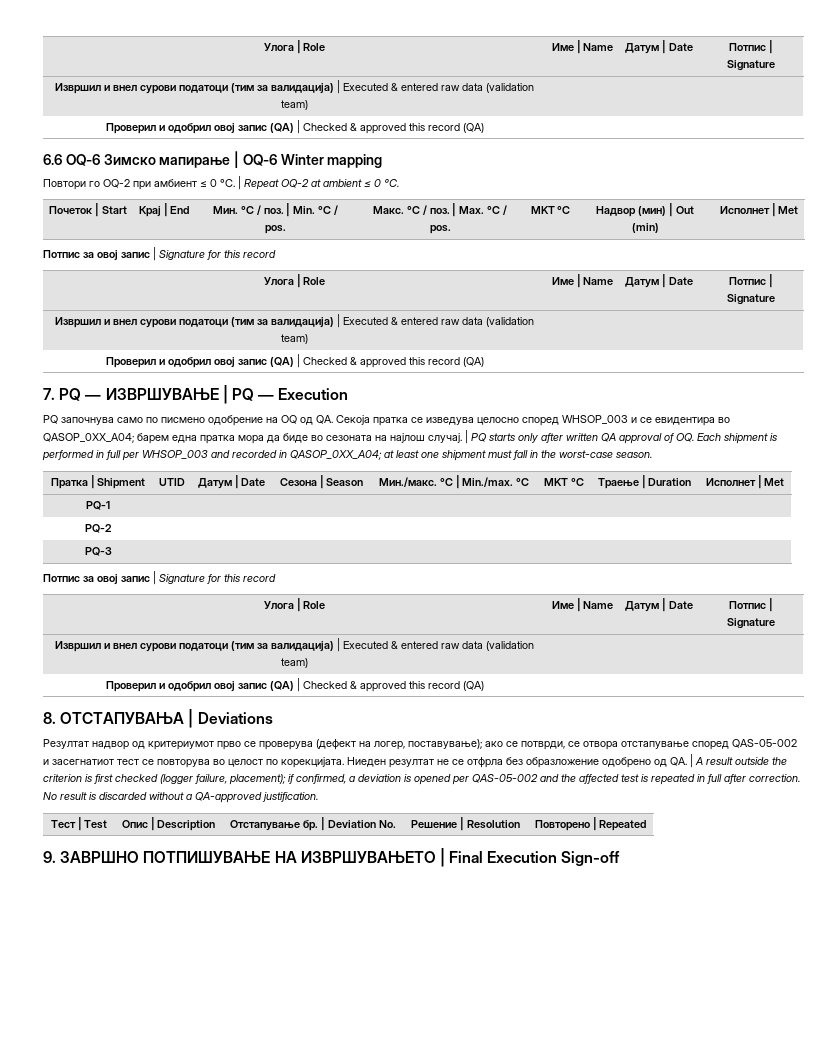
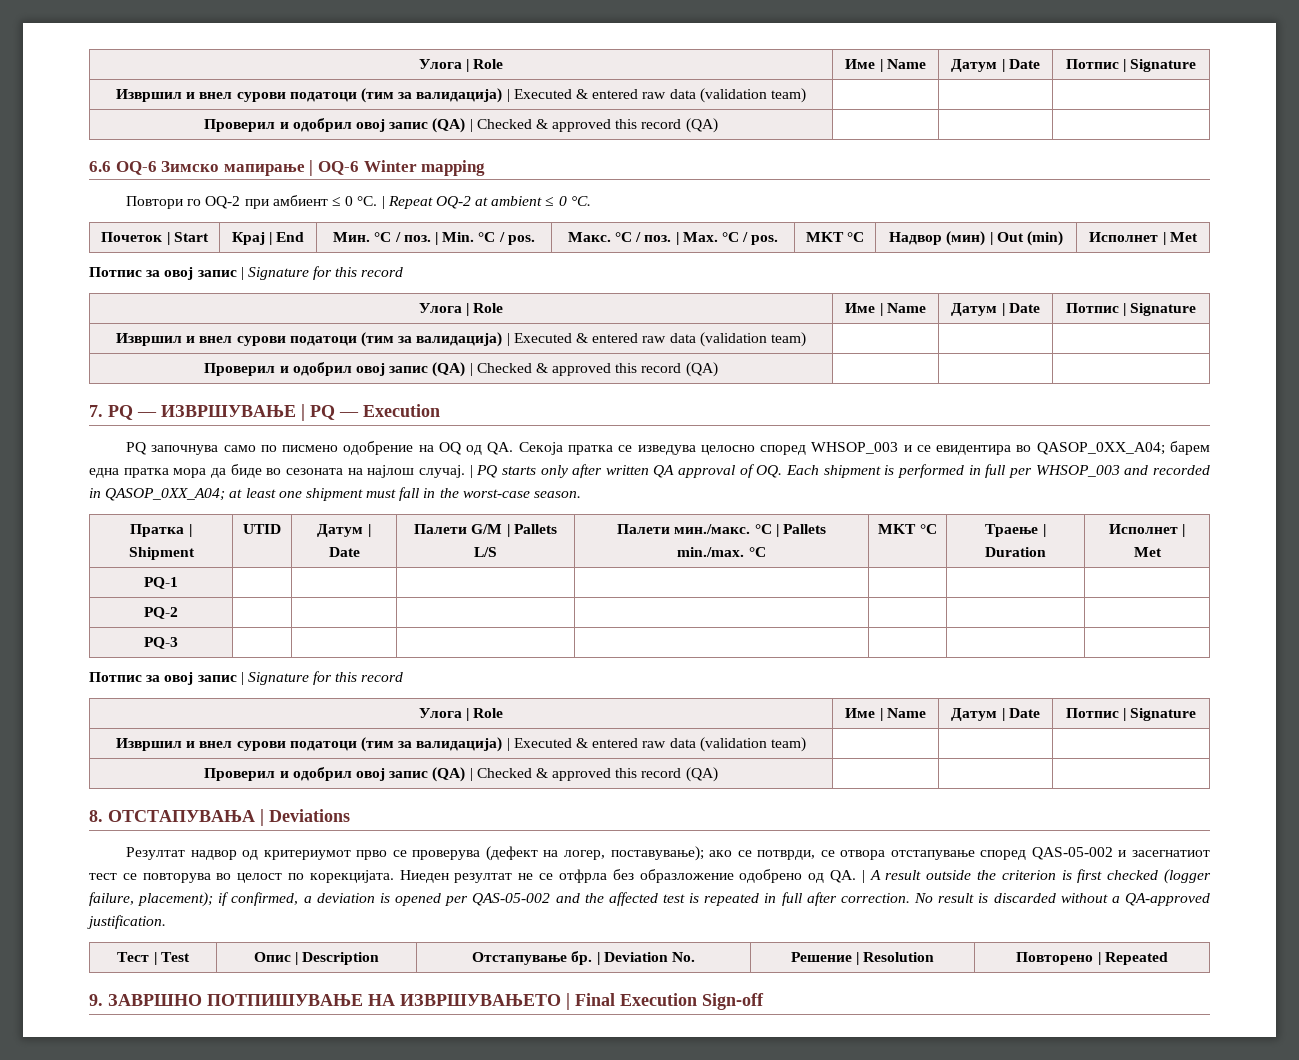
- Пратка | Shipment | UTID | Датум | Date | Сезона | Season | Мин./макс. °C | Min./max. °C | MKT °C | Траење | Duration | Исполнет | Met
+ Пратка | Shipment | UTID | Датум | Date | Палети G/M | Pallets L/S | Палети мин./макс. °C | Pallets min./max. °C | MKT °C | Траење | Duration | Исполнет | Met

